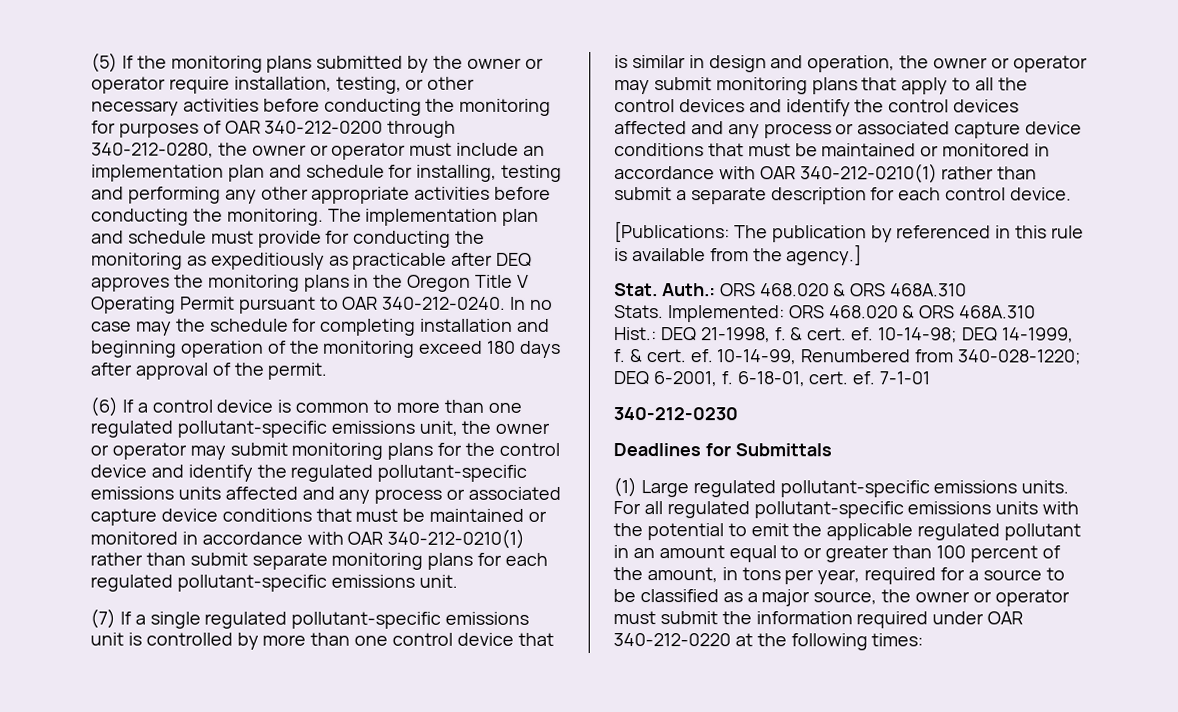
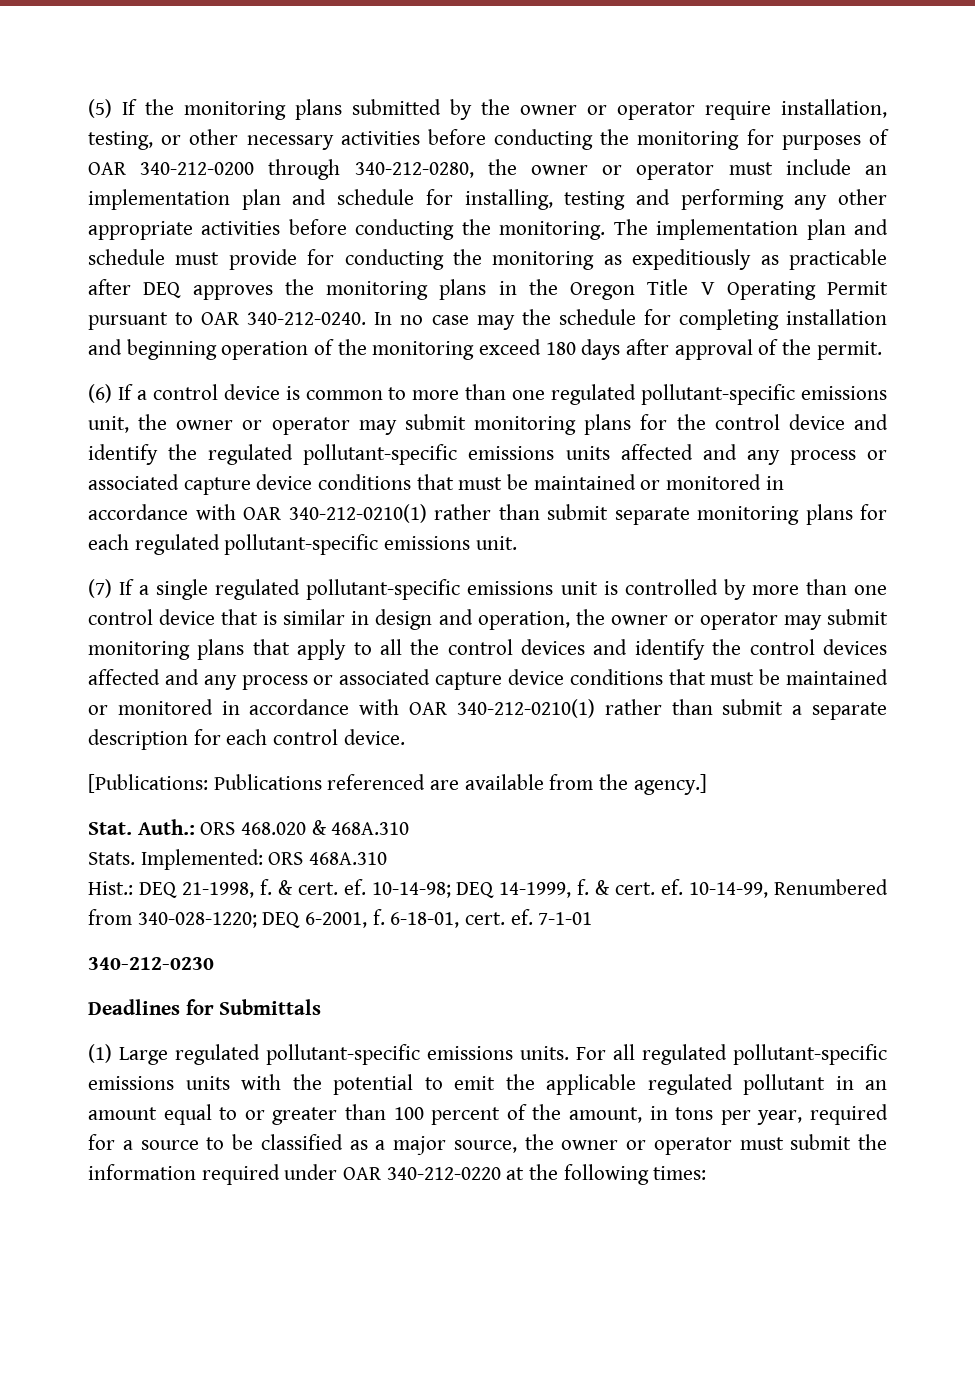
- [Publications: The publication by referenced in this rule is available from the agency.]
+ [Publications: Publications referenced are available from the agency.]
- Auth.: ORS 468.020 & ORS 468A.310
+ Auth.: ORS 468.020 & 468A.310
- Implemented: ORS 468.020 & ORS 468A.310
+ Implemented: ORS 468A.310

